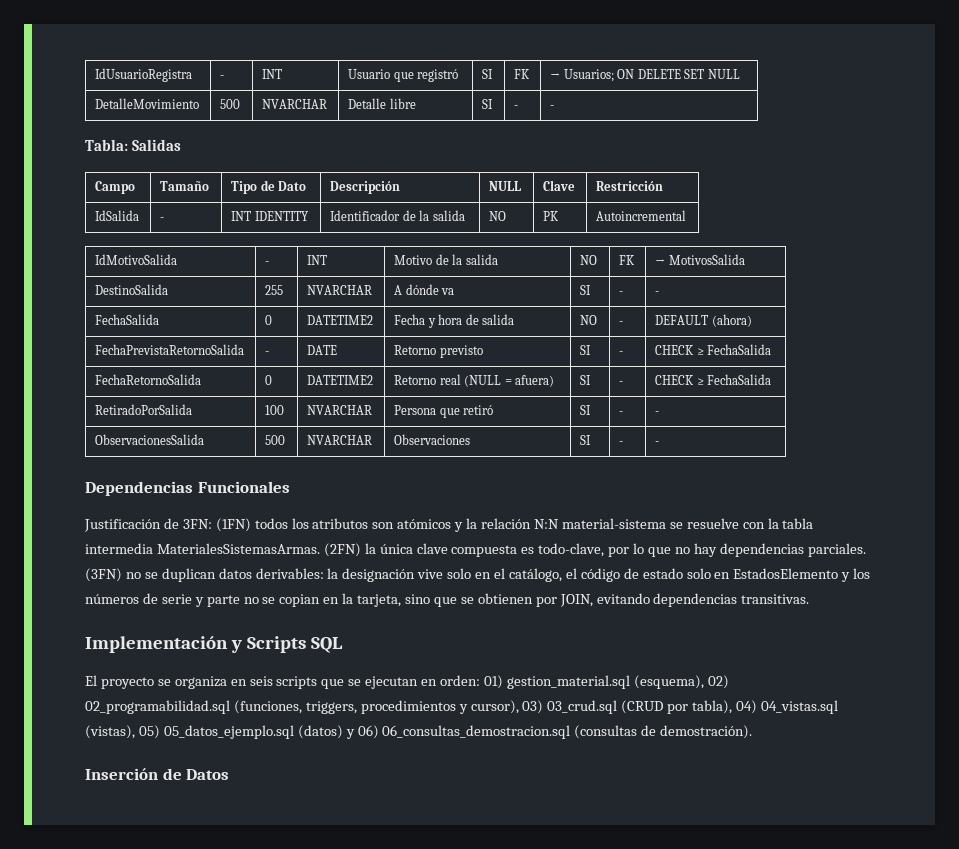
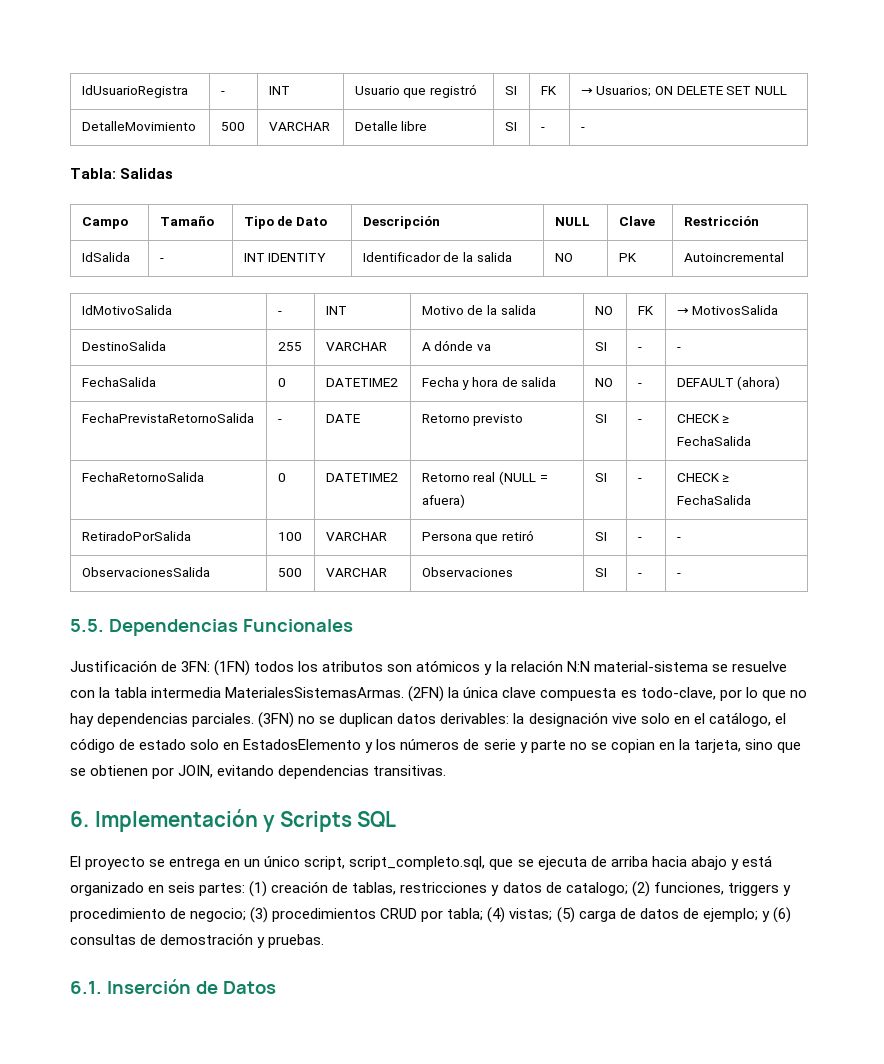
- DetalleMovimiento | 500 | NVARCHAR | Detalle libre | SI | - | -
+ DetalleMovimiento | 500 | VARCHAR | Detalle libre | SI | - | -
- DestinoSalida | 255 | NVARCHAR | A dónde va | SI | - | -
+ DestinoSalida | 255 | VARCHAR | A dónde va | SI | - | -
- RetiradoPorSalida | 100 | NVARCHAR | Persona que retiró | SI | - | -
+ RetiradoPorSalida | 100 | VARCHAR | Persona que retiró | SI | - | -
- ObservacionesSalida | 500 | NVARCHAR | Observaciones | SI | - | -
+ ObservacionesSalida | 500 | VARCHAR | Observaciones | SI | - | -
- Dependencias Funcionales
+ 5.5. Dependencias Funcionales
- Implementación y Scripts SQL
+ 6. Implementación y Scripts SQL
- El proyecto se organiza en seis scripts que se ejecutan en orden: 01) gestion_material.sql (esquema), 02) 02_programabilidad.sql (funciones, triggers, procedimientos y cursor), 03) 03_crud.sql (CRUD por tabla), 04) 04_vistas.sql (vistas), 05) 05_datos_ejemplo.sql (datos) y 06) 06_consultas_demostracion.sql (consultas de demostración).
- Inserción de Datos
+ El proyecto se entrega en un único script, script_completo.sql, que se ejecuta de arriba hacia abajo y está organizado en seis partes: (1) creación de tablas, restricciones y datos de catalogo; (2) funciones, triggers y procedimiento de negocio; (3) procedimientos CRUD por tabla; (4) vistas; (5) carga de datos de ejemplo; y (6) consultas de demostración y pruebas.
+ 6.1. Inserción de Datos

